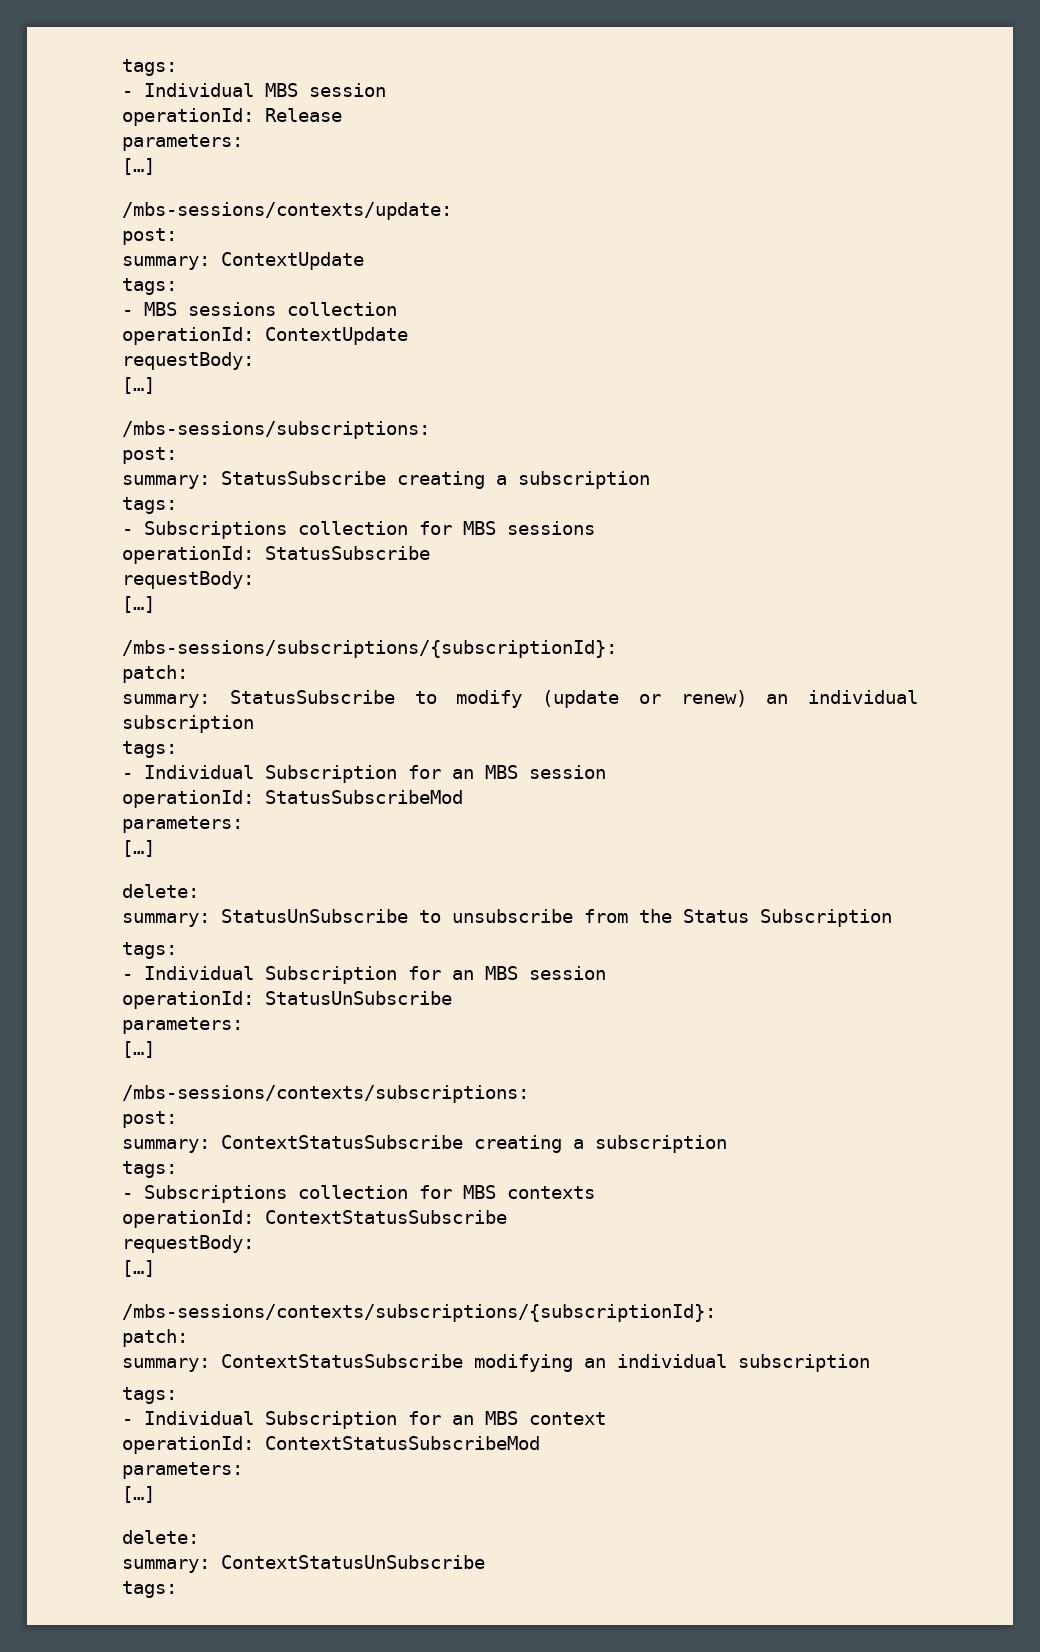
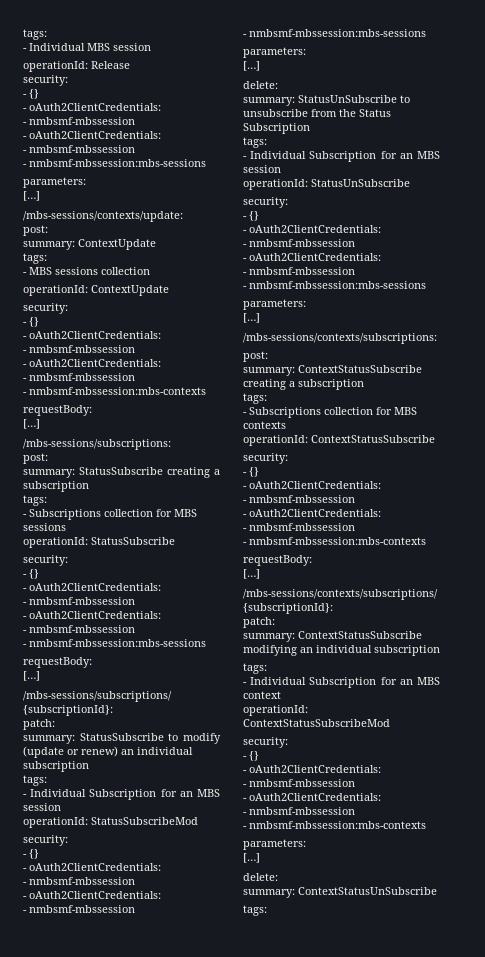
  operationId: Release
+ security:
+ - {}
+ - oAuth2ClientCredentials:
+ - nmbsmf-mbssession
+ - oAuth2ClientCredentials:
+ - nmbsmf-mbssession
+ - nmbsmf-mbssession:mbs-sessions
  operationId: ContextUpdate
+ security:
+ - {}
+ - oAuth2ClientCredentials:
+ - nmbsmf-mbssession
+ - oAuth2ClientCredentials:
+ - nmbsmf-mbssession
+ - nmbsmf-mbssession:mbs-contexts
  operationId: StatusSubscribe
+ security:
+ - {}
+ - oAuth2ClientCredentials:
+ - nmbsmf-mbssession
+ - oAuth2ClientCredentials:
+ - nmbsmf-mbssession
+ - nmbsmf-mbssession:mbs-sessions
  operationId: StatusSubscribeMod
+ security:
+ - {}
+ - oAuth2ClientCredentials:
+ - nmbsmf-mbssession
+ - oAuth2ClientCredentials:
+ - nmbsmf-mbssession
+ - nmbsmf-mbssession:mbs-sessions
  operationId: StatusUnSubscribe
+ security:
+ - {}
+ - oAuth2ClientCredentials:
+ - nmbsmf-mbssession
+ - oAuth2ClientCredentials:
+ - nmbsmf-mbssession
+ - nmbsmf-mbssession:mbs-sessions
  operationId: ContextStatusSubscribe
+ security:
+ - {}
+ - oAuth2ClientCredentials:
+ - nmbsmf-mbssession
+ - oAuth2ClientCredentials:
+ - nmbsmf-mbssession
+ - nmbsmf-mbssession:mbs-contexts
  operationId: ContextStatusSubscribeMod
+ security:
+ - {}
+ - oAuth2ClientCredentials:
+ - nmbsmf-mbssession
+ - oAuth2ClientCredentials:
+ - nmbsmf-mbssession
+ - nmbsmf-mbssession:mbs-contexts

